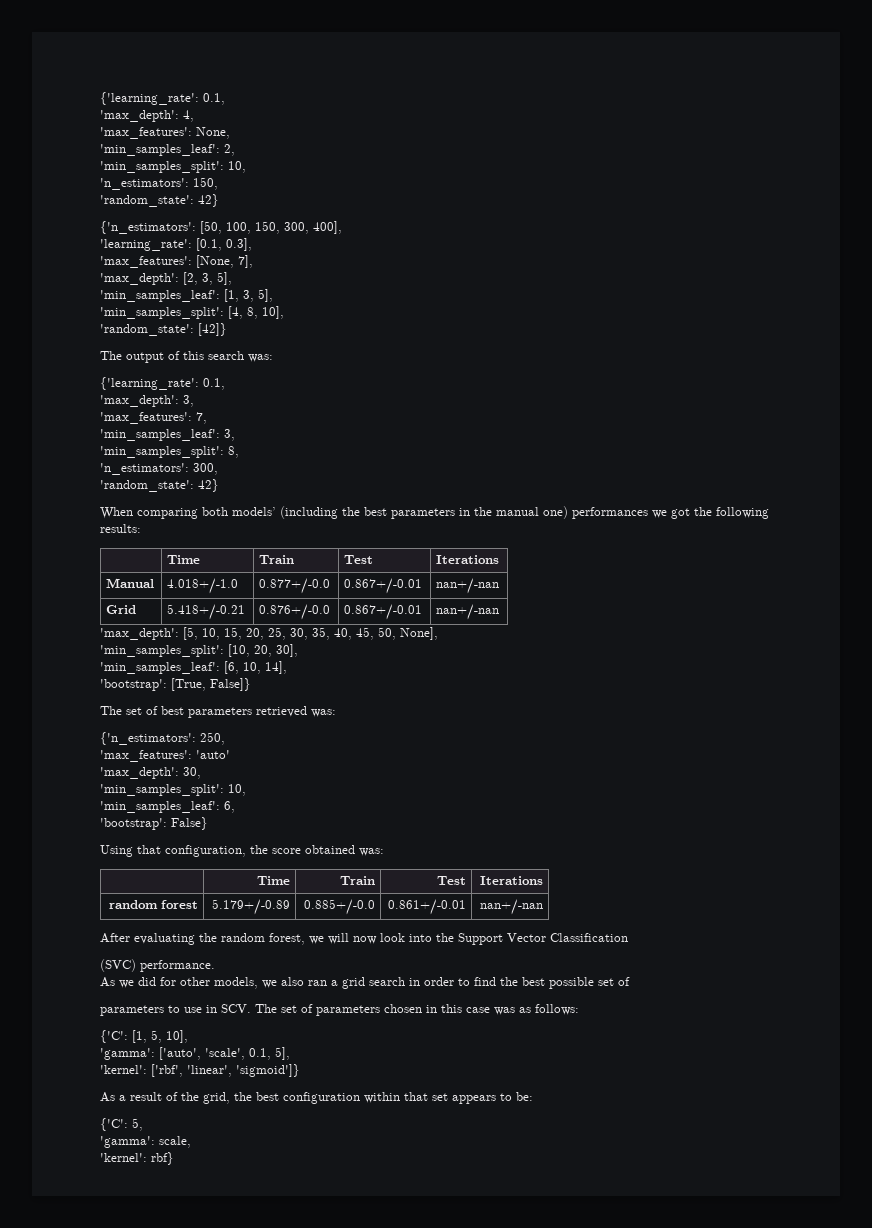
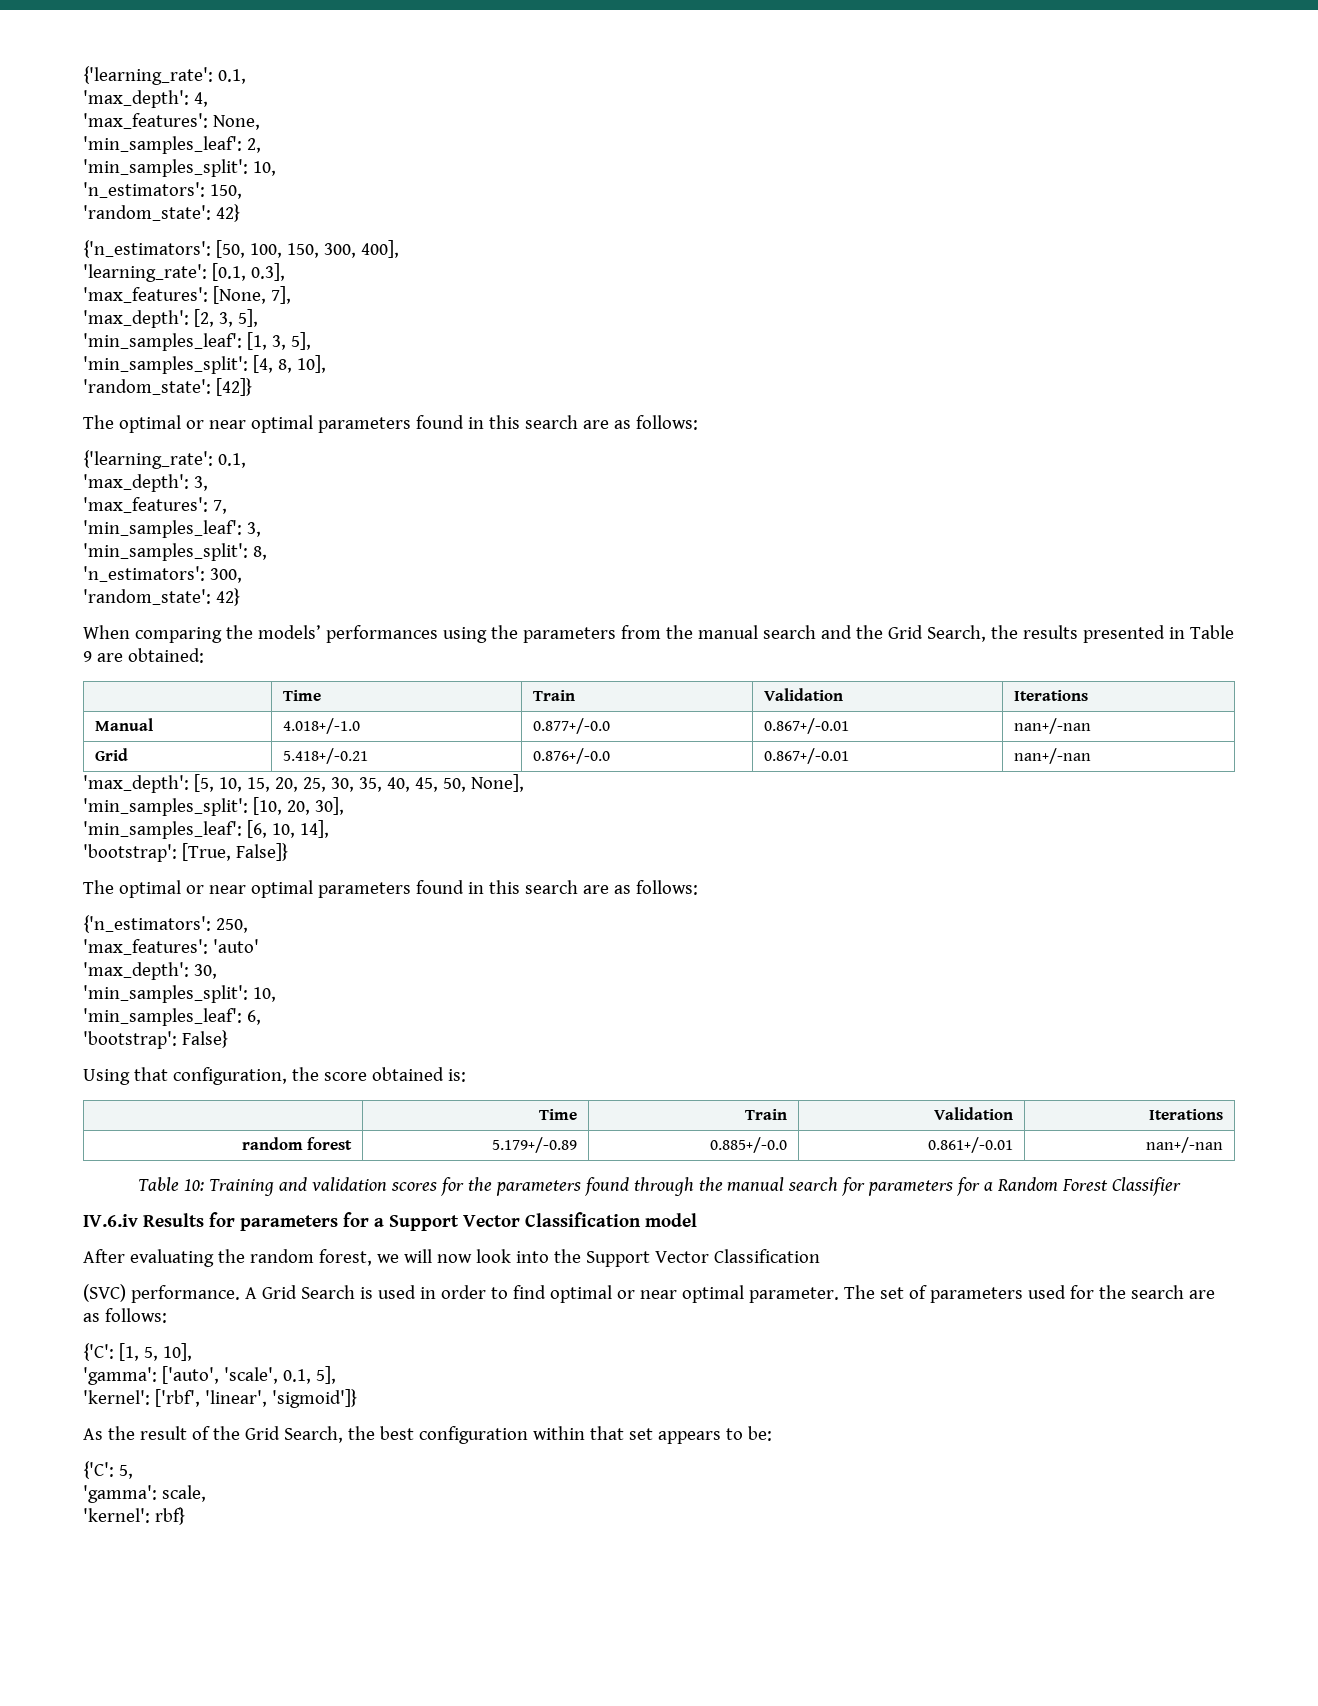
  'random_state': [42]}
- The output of this search was:
+ The optimal or near optimal parameters found in this search are as follows:
- When comparing both models’ (including the best parameters in the manual one) performances we got the following results:
- | Time | Train | Test | Iterations
+ When comparing the models’ performances using the parameters from the manual search and the Grid Search, the results presented in Table 9 are obtained:
+ | Time | Train | Validation | Iterations
  'bootstrap': [True, False]}
- The set of best parameters retrieved was:
+ The optimal or near optimal parameters found in this search are as follows:
- Using that configuration, the score obtained was:
- | Time | Train | Test | Iterations
+ Using that configuration, the score obtained is:
+ | Time | Train | Validation | Iterations
+ Table 10: Training and validation scores for the parameters found through the manual search for parameters for a Random Forest Classifier
+ IV.6.iv Results for parameters for a Support Vector Classification model
- (SVC) performance.
- As we did for other models, we also ran a grid search in order to find the best possible set of
- parameters to use in SCV. The set of parameters chosen in this case was as follows:
+ (SVC) performance. A Grid Search is used in order to find optimal or near optimal parameter. The set of parameters used for the search are as follows:
- As a result of the grid, the best configuration within that set appears to be:
+ As the result of the Grid Search, the best configuration within that set appears to be:

